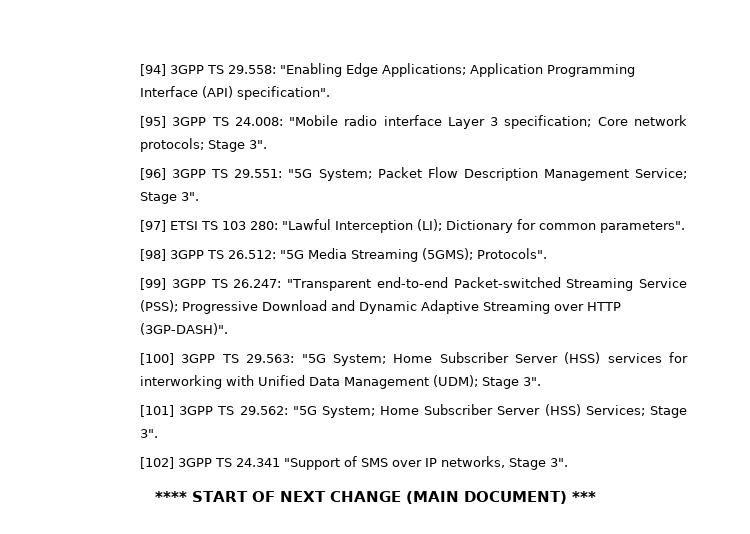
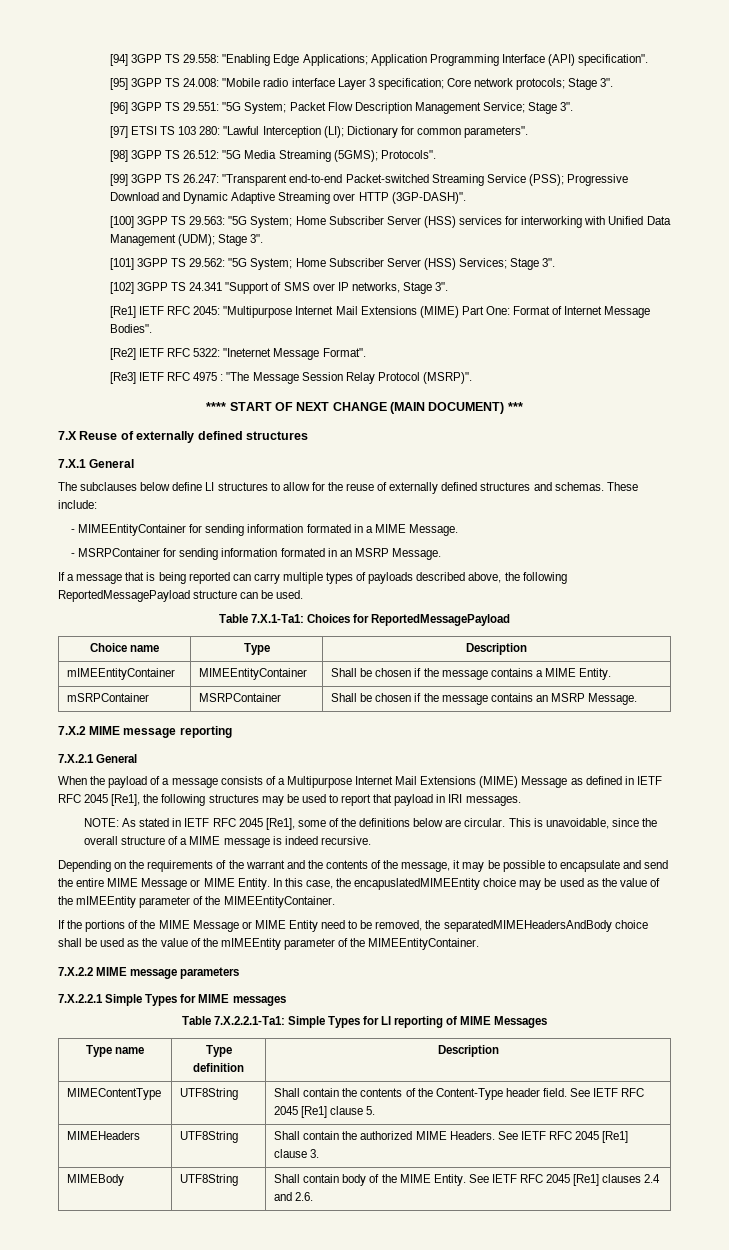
+ [Re1] IETF RFC 2045: "Multipurpose Internet Mail Extensions (MIME) Part One: Format of Internet Message Bodies".
+ [Re2] IETF RFC 5322: "Ineternet Message Format".
+ [Re3] IETF RFC 4975 : "The Message Session Relay Protocol (MSRP)".
+ 7.X Reuse of externally defined structures
+ 7.X.1 General
+ The subclauses below define LI structures to allow for the reuse of externally defined structures and schemas. These include:
+ - MIMEEntityContainer for sending information formated in a MIME Message.
+ - MSRPContainer for sending information formated in an MSRP Message.
+ If a message that is being reported can carry multiple types of payloads described above, the following ReportedMessagePayload structure can be used.
+ Table 7.X.1-Ta1: Choices for ReportedMessagePayload
+ Choice name | Type | Description
+ mIMEEntityContainer | MIMEEntityContainer | Shall be chosen if the message contains a MIME Entity.
+ mSRPContainer | MSRPContainer | Shall be chosen if the message contains an MSRP Message.
+ 7.X.2 MIME message reporting
+ 7.X.2.1 General
+ When the payload of a message consists of a Multipurpose Internet Mail Extensions (MIME) Message as defined in IETF RFC 2045 [Re1], the following structures may be used to report that payload in IRI messages.
+ NOTE: As stated in IETF RFC 2045 [Re1], some of the definitions below are circular. This is unavoidable, since the overall structure of a MIME message is indeed recursive.
+ Depending on the requirements of the warrant and the contents of the message, it may be possible to encapsulate and send the entire MIME Message or MIME Entity. In this case, the encapuslatedMIMEEntity choice may be used as the value of the mIMEEntity parameter of the MIMEEntityContainer.
+ If the portions of the MIME Message or MIME Entity need to be removed, the separatedMIMEHeadersAndBody choice shall be used as the value of the mIMEEntity parameter of the MIMEEntityContainer.
+ 7.X.2.2 MIME message parameters
+ 7.X.2.2.1 Simple Types for MIME messages
+ Table 7.X.2.2.1-Ta1: Simple Types for LI reporting of MIME Messages
+ Type name | Type definition | Description
+ MIMEContentType | UTF8String | Shall contain the contents of the Content-Type header field. See IETF RFC 2045 [Re1] clause 5.
+ MIMEHeaders | UTF8String | Shall contain the authorized MIME Headers. See IETF RFC 2045 [Re1] clause 3.
+ MIMEBody | UTF8String | Shall contain body of the MIME Entity. See IETF RFC 2045 [Re1] clauses 2.4 and 2.6.

